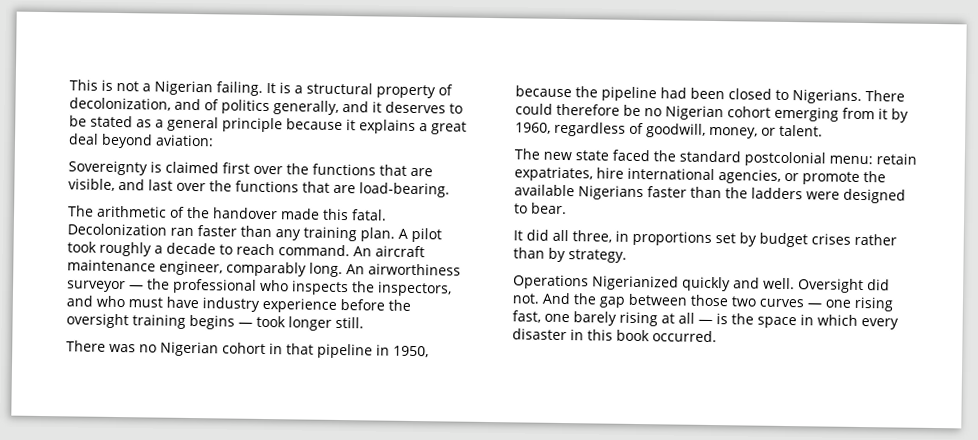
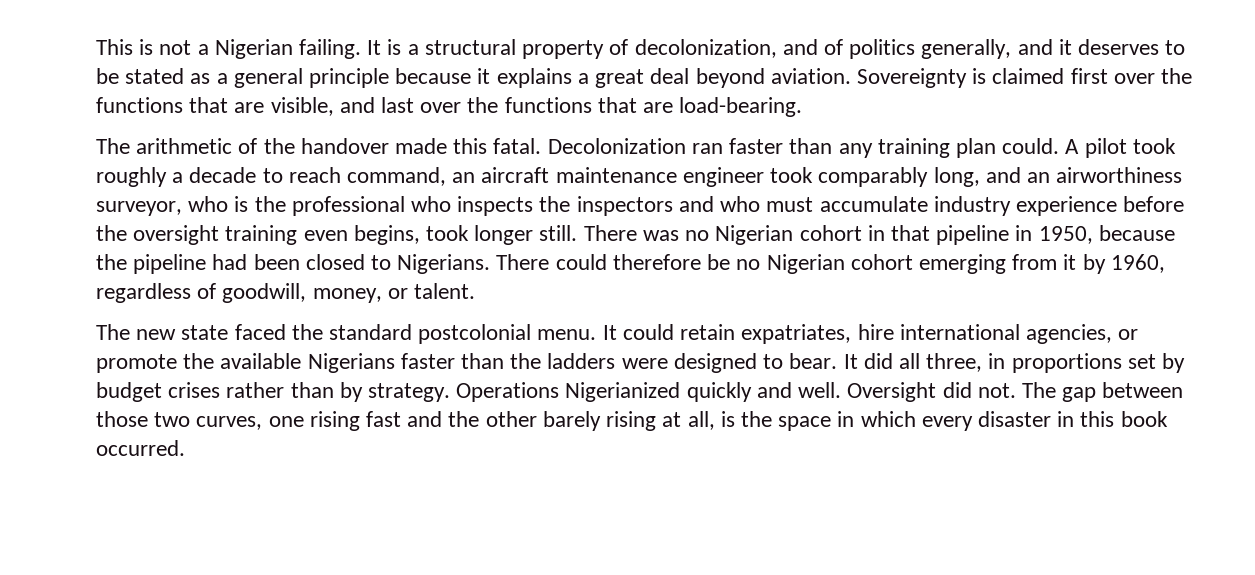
- It is a structural property of decolonization, and of politics generally, and it deserves to be stated as a general principle because it explains a great deal beyond aviation:
- Sovereignty is claimed first over the functions that are visible, and last over the functions that are load-bearing.
+ It is a structural property of decolonization, and of politics generally, and it deserves to be stated as a general principle because it explains a great deal beyond aviation. Sovereignty is claimed first over the functions that are visible, and last over the functions that are load-bearing.
- Decolonization ran faster than any training plan.
+ Decolonization ran faster than any training plan could.
- A pilot took roughly a decade to reach command. An aircraft maintenance engineer, comparably long. An airworthiness surveyor — the professional who inspects the inspectors, and who must have industry experience before the oversight training begins — took longer still.
- There was no Nigerian cohort in that pipeline in 1950, because the pipeline had been closed to Nigerians.
+ A pilot took roughly a decade to reach command, an aircraft maintenance engineer took comparably long, and an airworthiness surveyor, who is the professional who inspects the inspectors and who must accumulate industry experience before the oversight training even begins, took longer still. There was no Nigerian cohort in that pipeline in 1950, because the pipeline had been closed to Nigerians.
- The new state faced the standard postcolonial menu: retain expatriates, hire international agencies, or promote the available Nigerians faster than the ladders were designed to bear.
- It did all three, in proportions set by budget crises rather than by strategy.
- Operations Nigerianized quickly and well.
+ The new state faced the standard postcolonial menu. It could retain expatriates, hire international agencies, or promote the available Nigerians faster than the ladders were designed to bear. It did all three, in proportions set by budget crises rather than by strategy. Operations Nigerianized quickly and well.
- And the gap between those two curves — one rising fast, one barely rising at all — is the space in which every disaster in this book occurred.
+ The gap between those two curves, one rising fast and the other barely rising at all, is the space in which every disaster in this book occurred.

